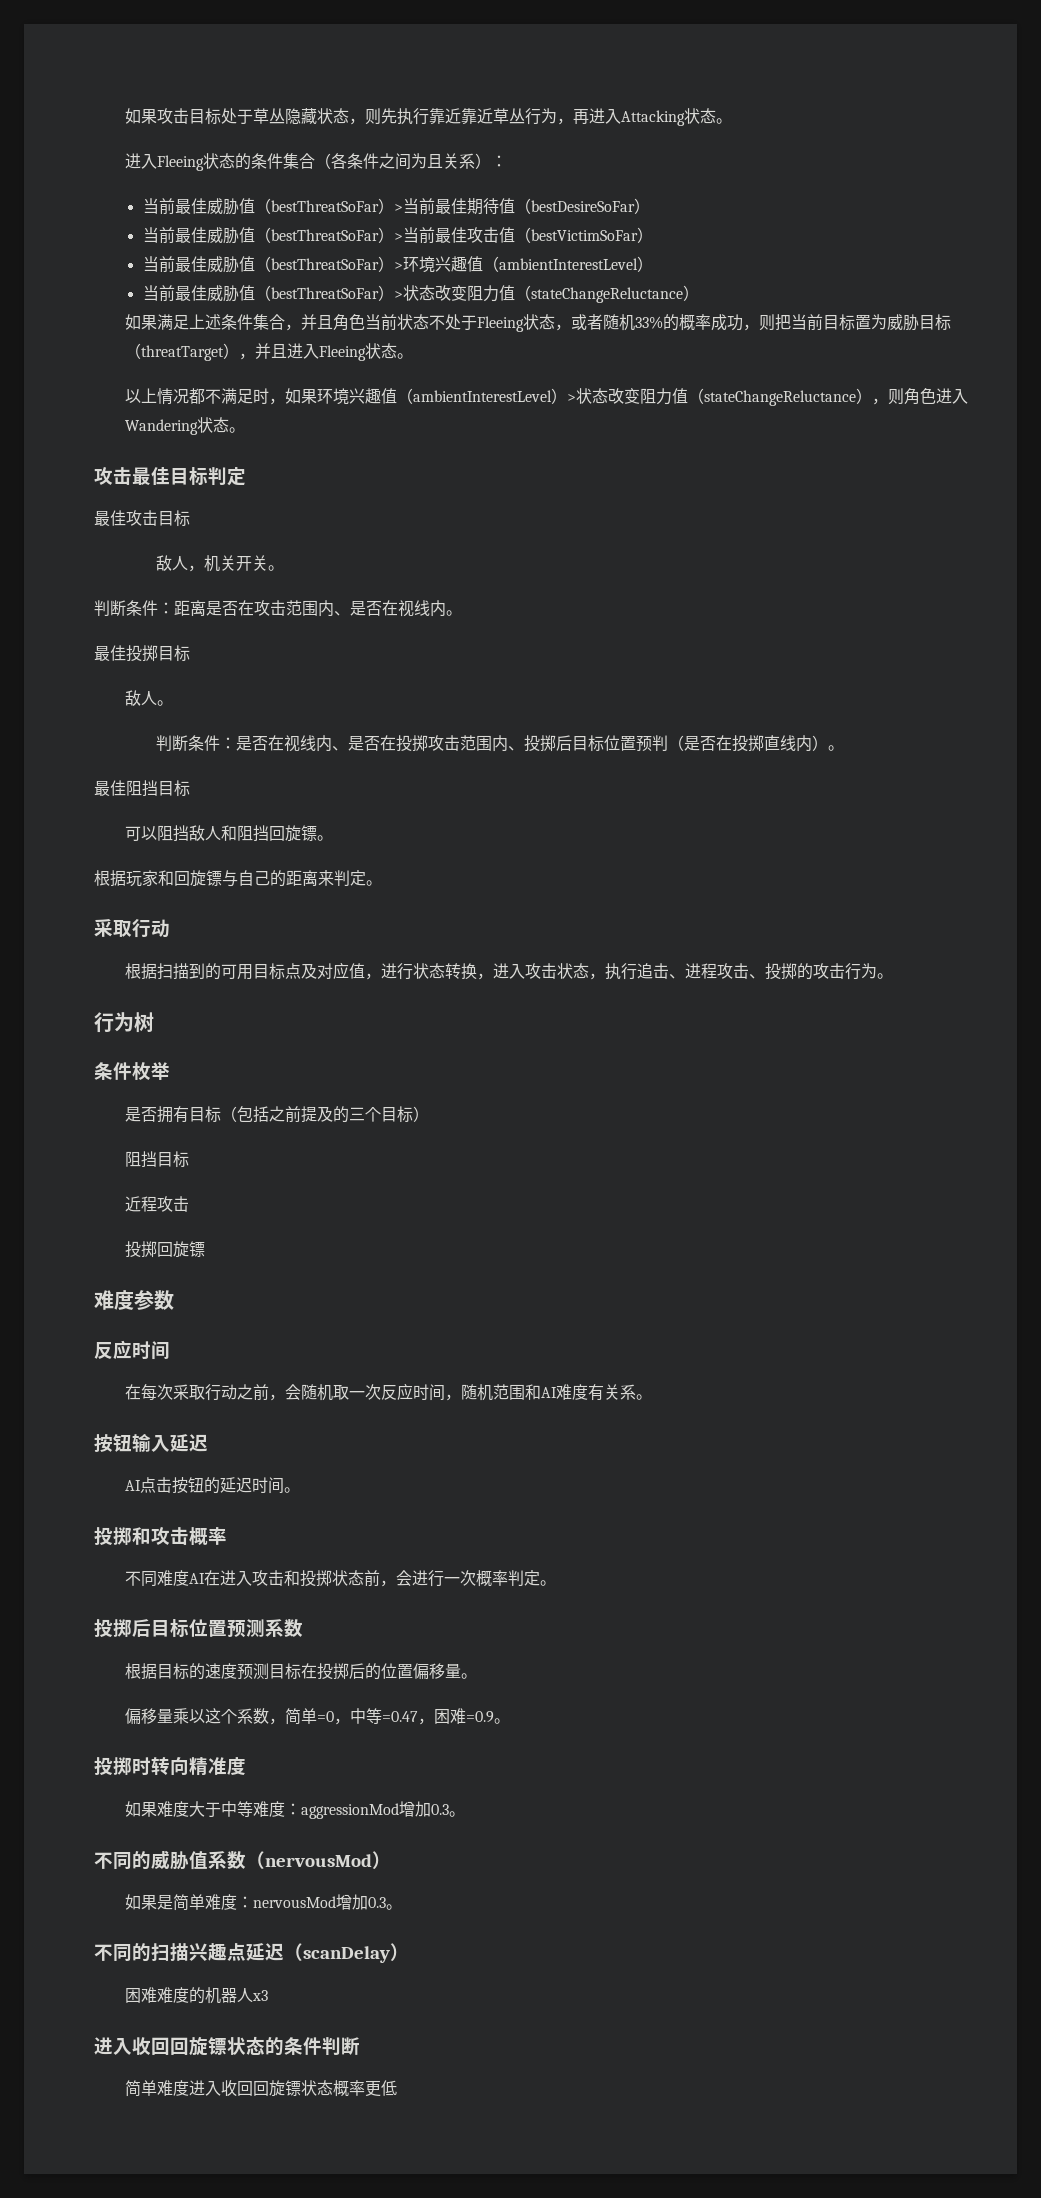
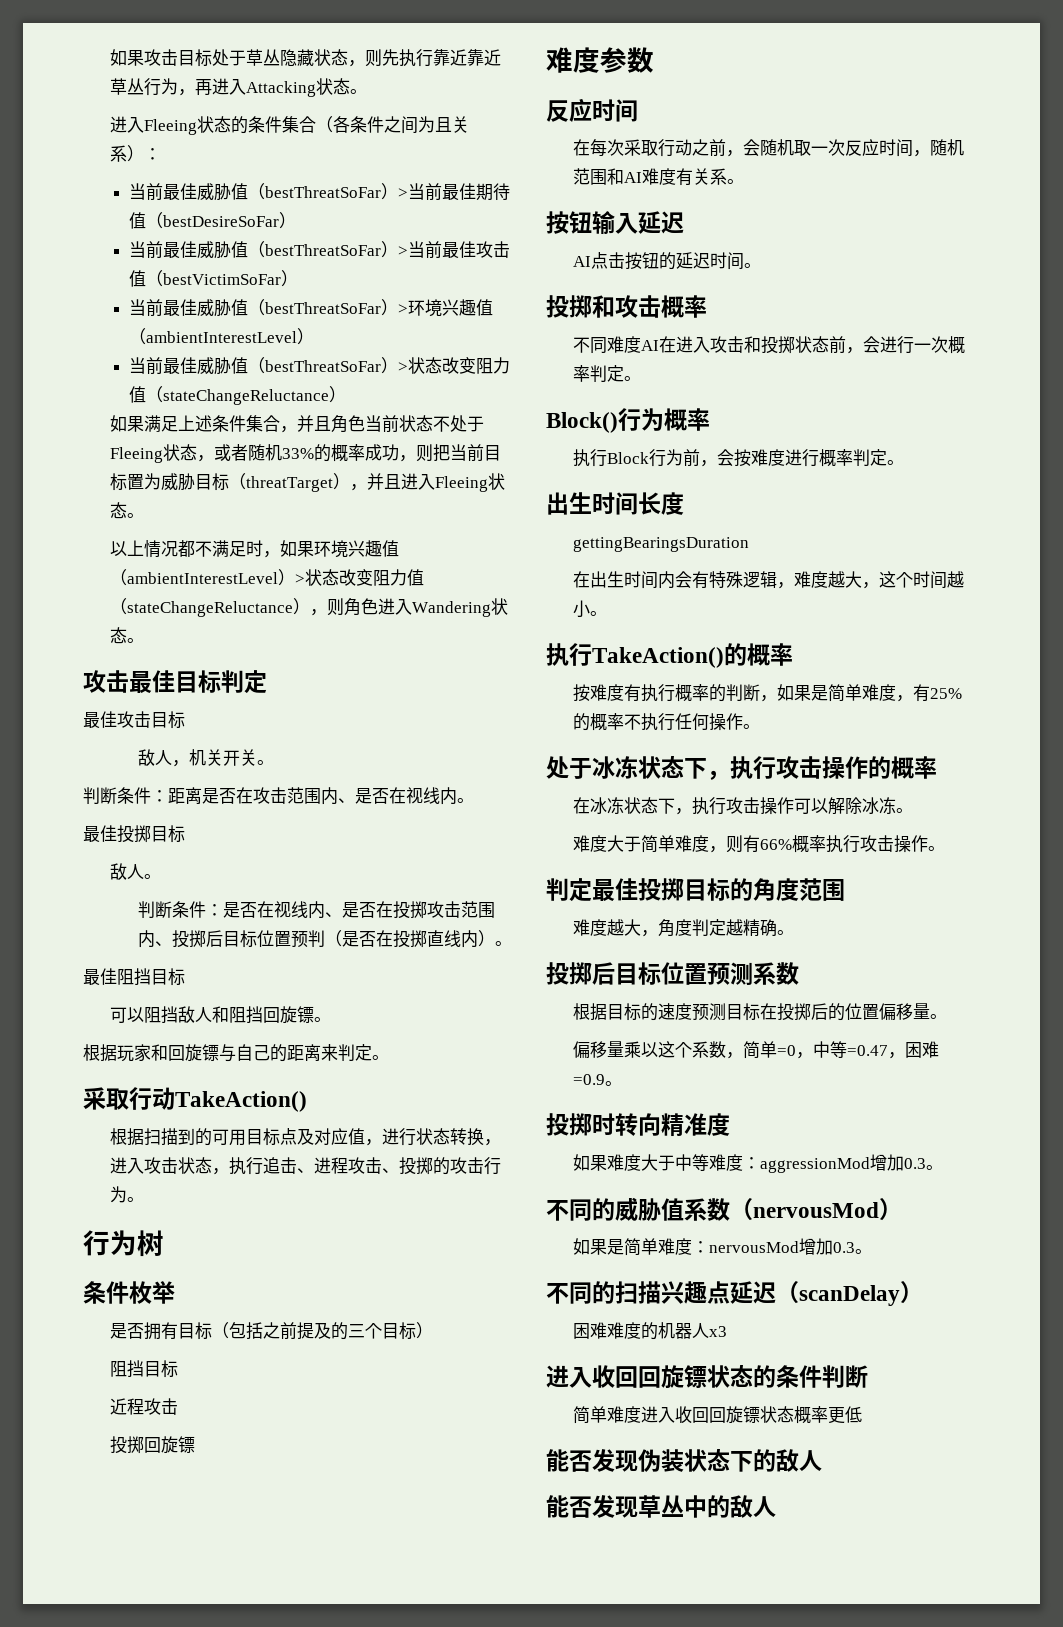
  根据玩家和回旋镖与自己的距离来判定。
- 采取行动
+ 采取行动TakeAction()
+ Block()行为概率
+ 执行Block行为前，会按难度进行概率判定。
+ 出生时间长度
+ gettingBearingsDuration
+ 在出生时间内会有特殊逻辑，难度越大，这个时间越小。
+ 执行TakeAction()的概率
+ 按难度有执行概率的判断，如果是简单难度，有25%的概率不执行任何操作。
+ 处于冰冻状态下，执行攻击操作的概率
+ 在冰冻状态下，执行攻击操作可以解除冰冻。
+ 难度大于简单难度，则有66%概率执行攻击操作。
+ 判定最佳投掷目标的角度范围
+ 难度越大，角度判定越精确。
+ 能否发现伪装状态下的敌人
+ 能否发现草丛中的敌人

